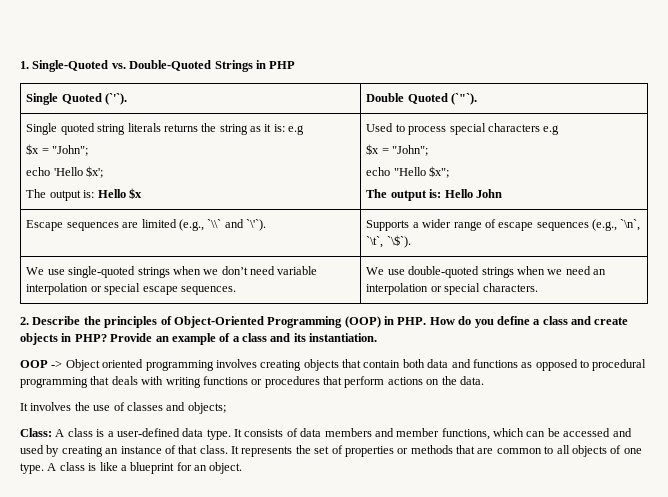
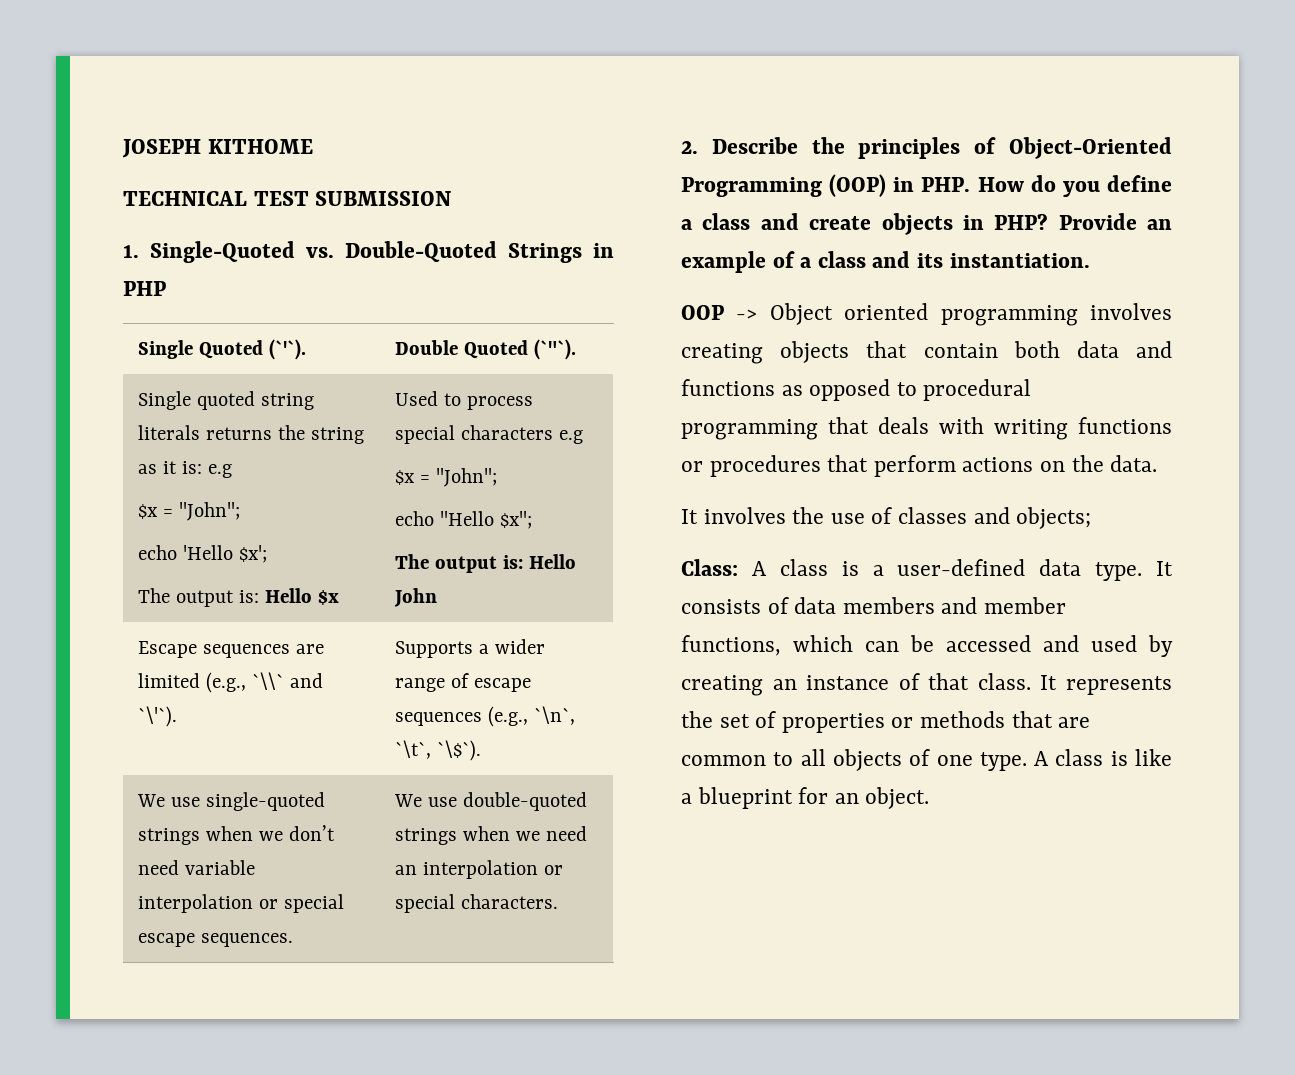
+ JOSEPH KITHOME
+ TECHNICAL TEST SUBMISSION

